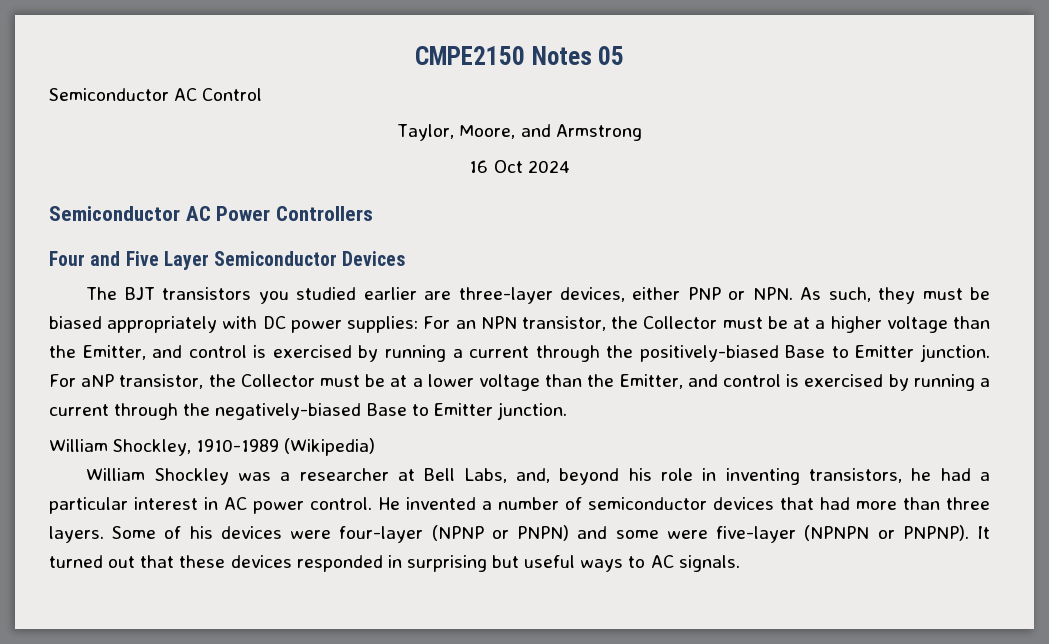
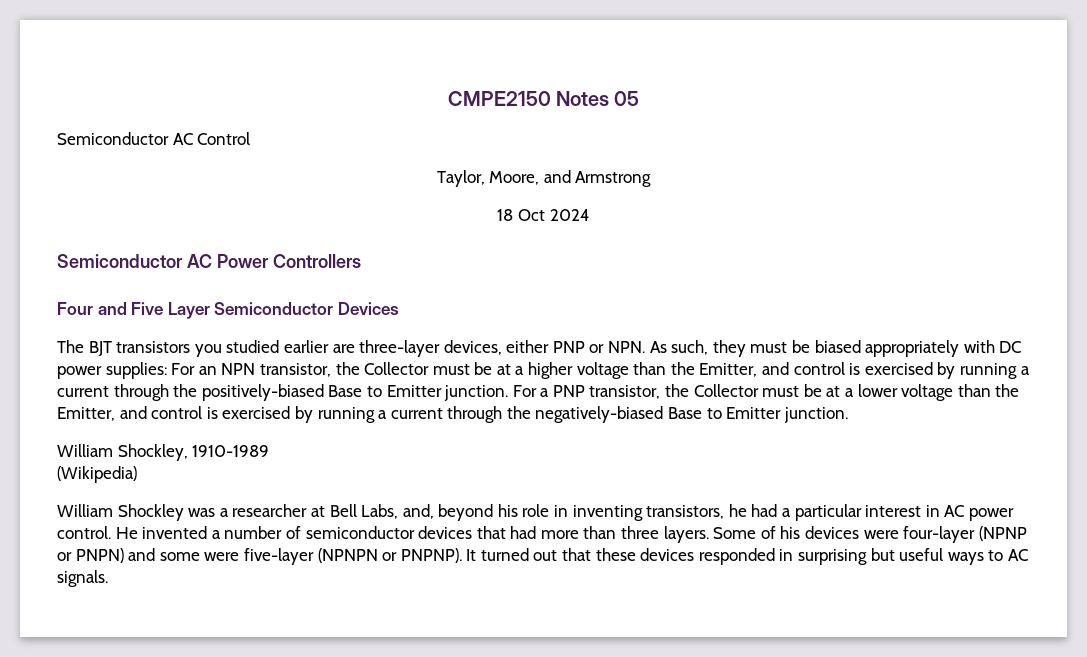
- 16 Oct 2024
+ 18 Oct 2024
- For aNP transistor, the Collector must be at a lower voltage than the Emitter, and control is exercised by running a current through the negatively-biased Base to Emitter junction.
+ For a PNP transistor, the Collector must be at a lower voltage than the Emitter, and control is exercised by running a current through the negatively-biased Base to Emitter junction.
- William Shockley, 1910-1989 (Wikipedia)
+ William Shockley, 1910-1989
+ (Wikipedia)

